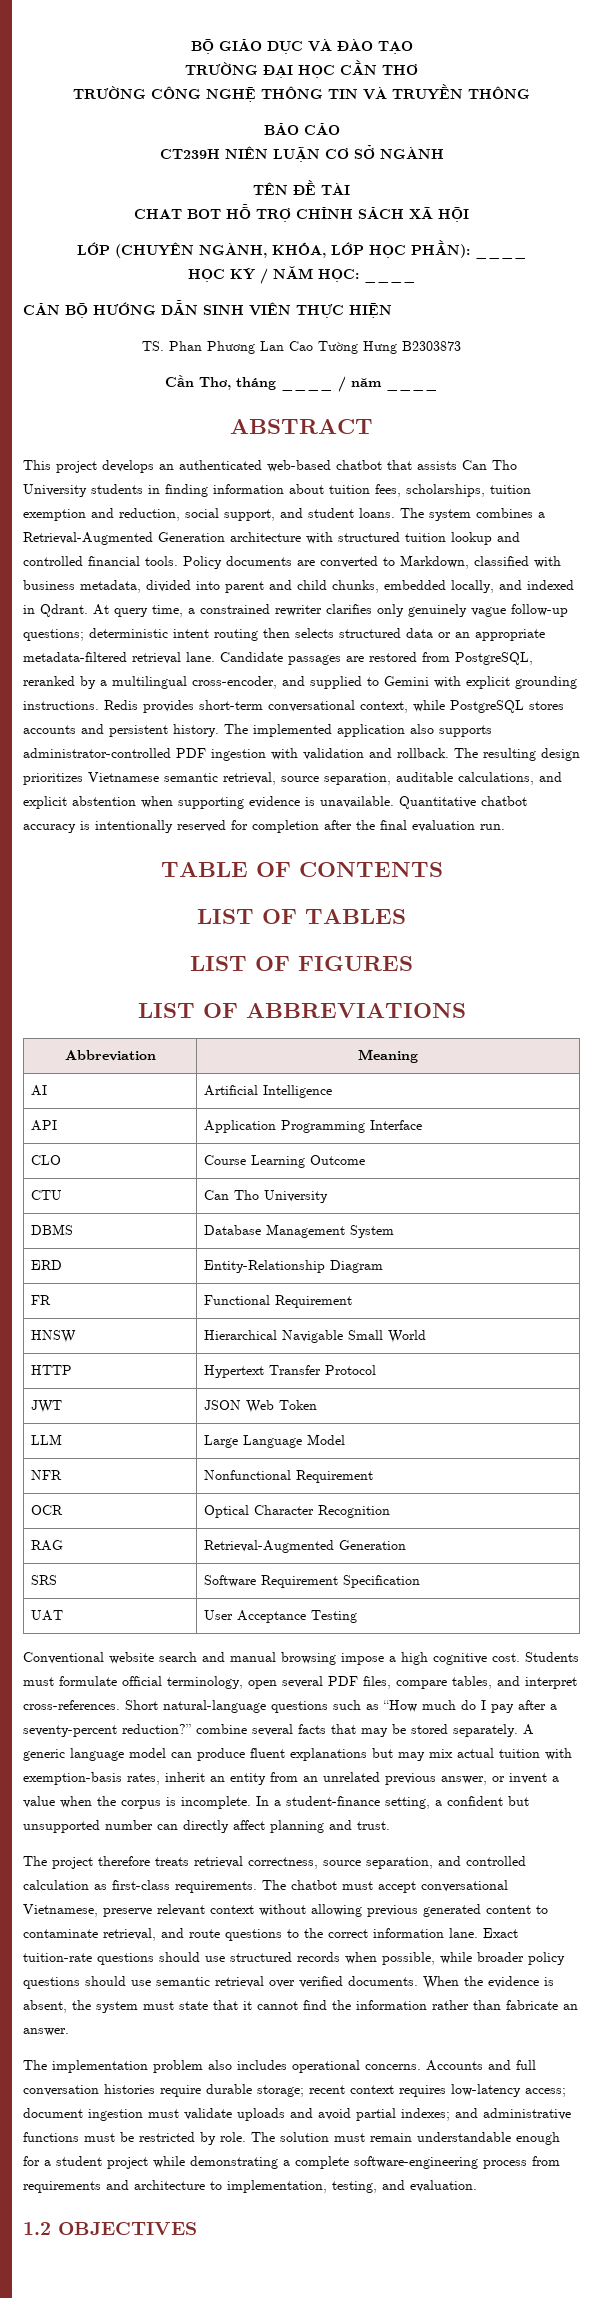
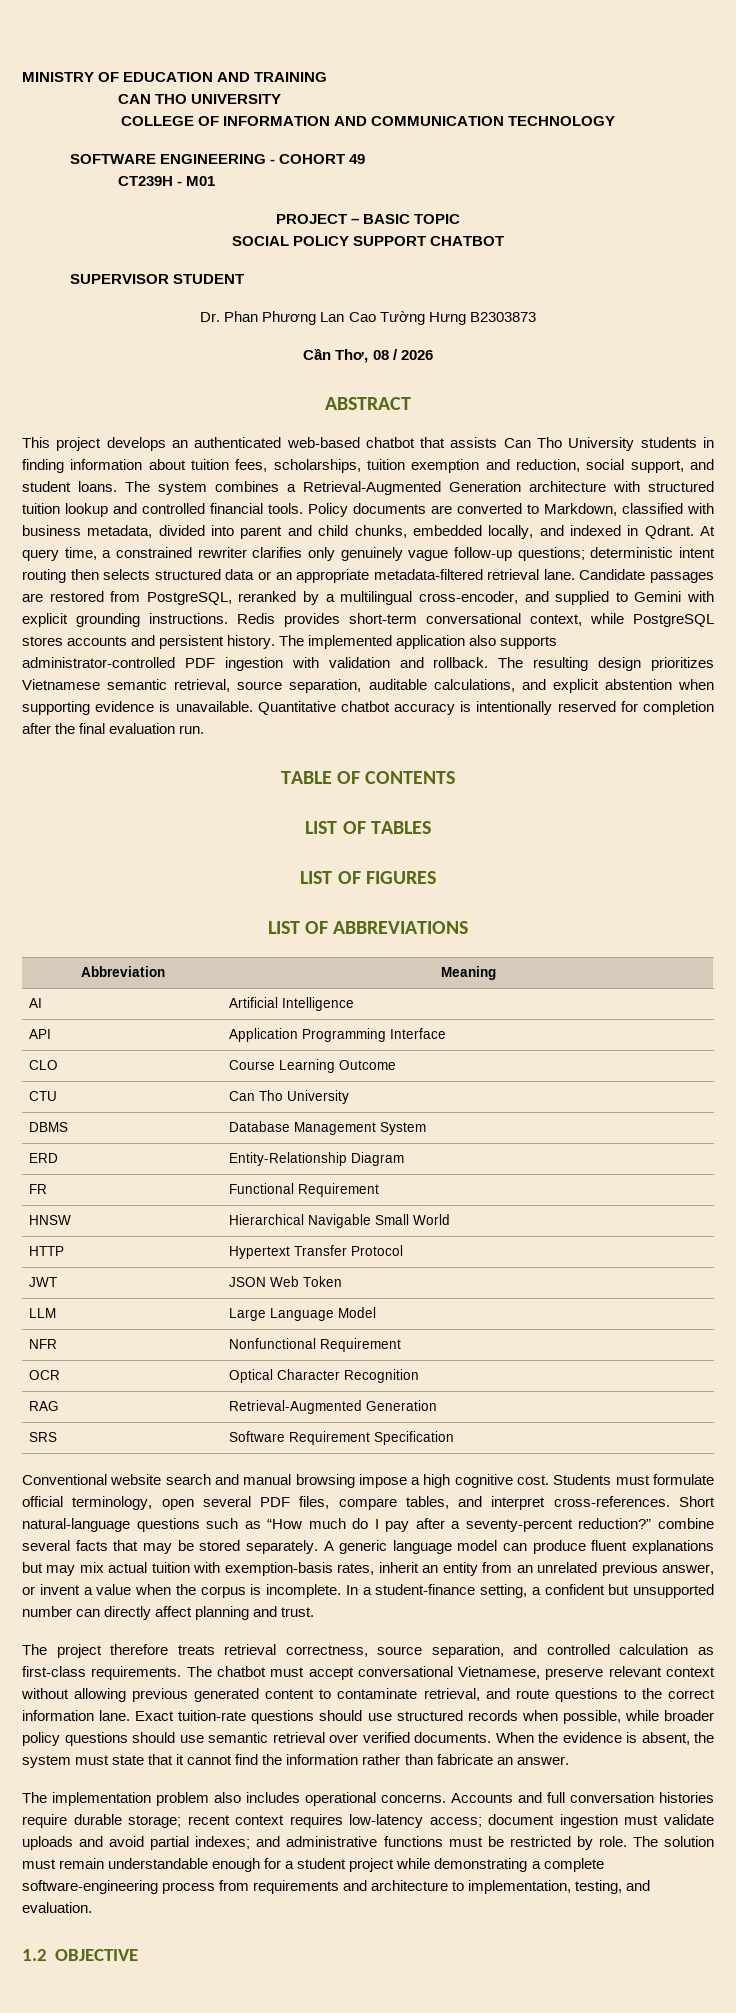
- BỘ GIÁO DỤC VÀ ĐÀO TẠO
- TRƯỜNG ĐẠI HỌC CẦN THƠ
- TRƯỜNG CÔNG NGHỆ THÔNG TIN VÀ TRUYỀN THÔNG
- BÁO CÁO
- CT239H NIÊN LUẬN CƠ SỞ NGÀNH
- TÊN ĐỀ TÀI
- CHAT BOT HỖ TRỢ CHÍNH SÁCH XÃ HỘI
- LỚP (CHUYÊN NGÀNH, KHÓA, LỚP HỌC PHẦN): ____
- HỌC KỲ / NĂM HỌC: ____
- CÁN BỘ HƯỚNG DẪN SINH VIÊN THỰC HIỆN
- TS. Phan Phương Lan Cao Tường Hưng B2303873
+ MINISTRY OF EDUCATION AND TRAINING
+ CAN THO UNIVERSITY
+ COLLEGE OF INFORMATION AND COMMUNICATION TECHNOLOGY
+ SOFTWARE ENGINEERING - COHORT 49
+ CT239H - M01
+ PROJECT – BASIC TOPIC
+ SOCIAL POLICY SUPPORT CHATBOT
+ SUPERVISOR STUDENT
+ Dr. Phan Phương Lan Cao Tường Hưng B2303873
- Cần Thơ, tháng ____ / năm ____
+ Cần Thơ, 08 / 2026
- UAT | User Acceptance Testing
- 1.2 OBJECTIVES
+ 1.2 OBJECTIVE

